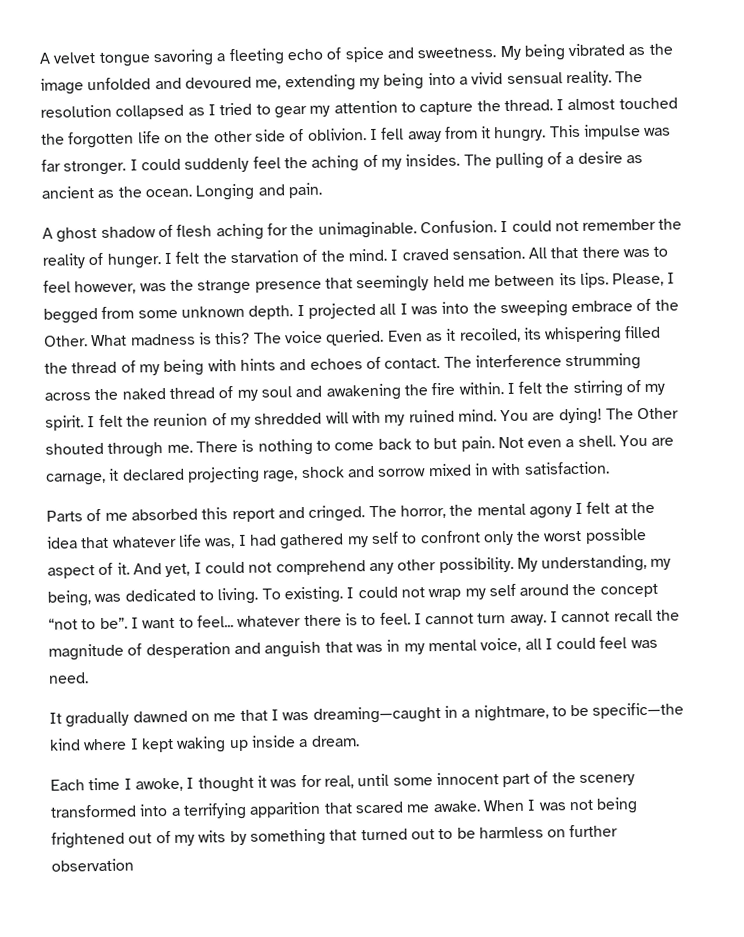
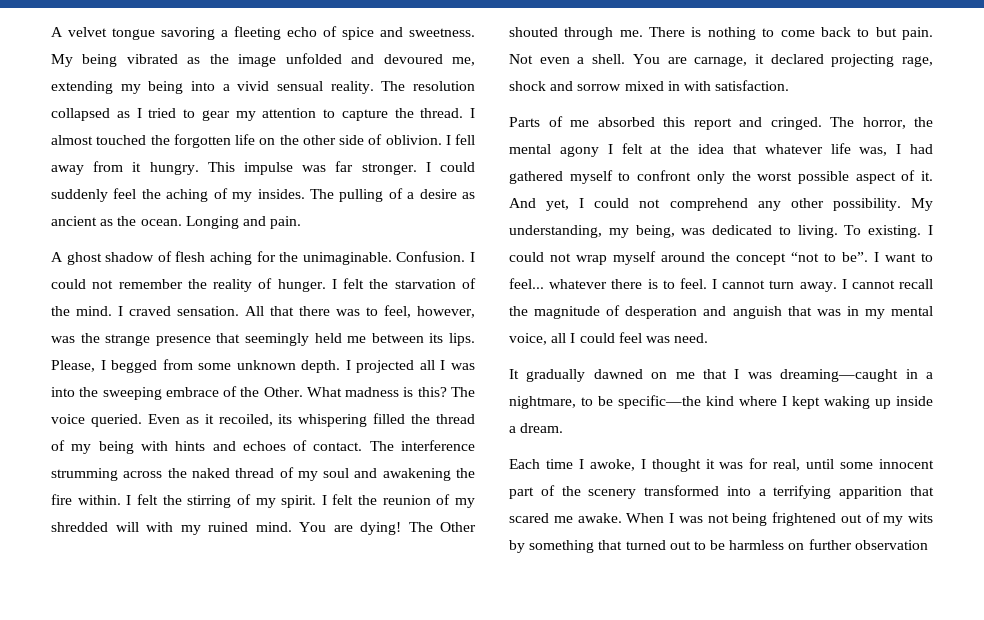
- All that there was to feel however, was the strange presence that seemingly held me between its lips.
+ All that there was to feel, however, was the strange presence that seemingly held me between its lips.
- The horror, the mental agony I felt at the idea that whatever life was, I had gathered my self to confront only the worst possible aspect of it.
+ The horror, the mental agony I felt at the idea that whatever life was, I had gathered myself to confront only the worst possible aspect of it.
- I could not wrap my self around the concept “not to be”.
+ I could not wrap myself around the concept “not to be”.

